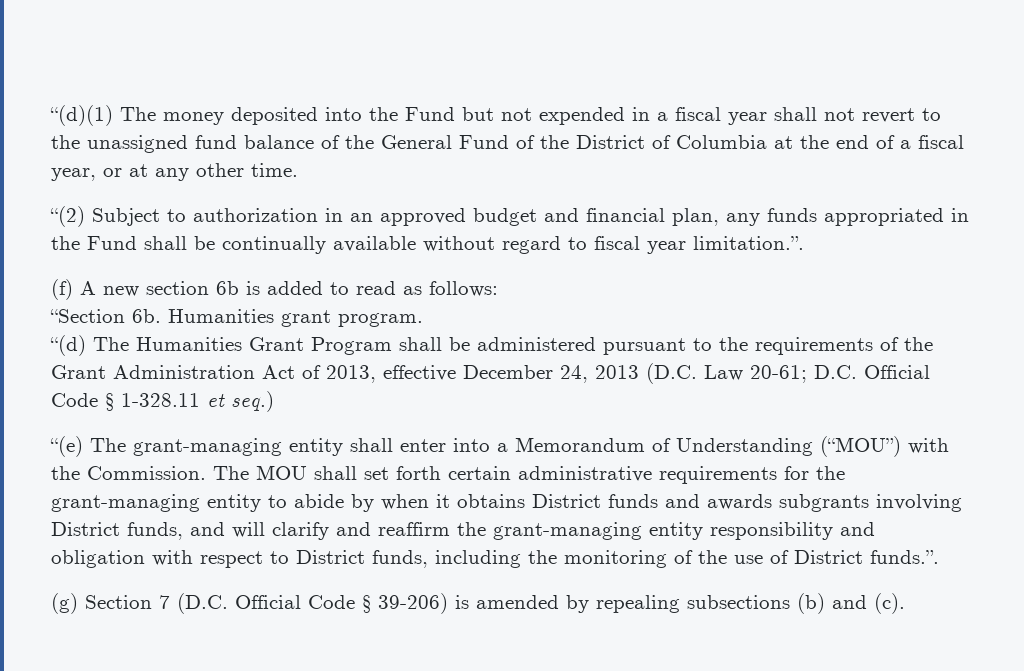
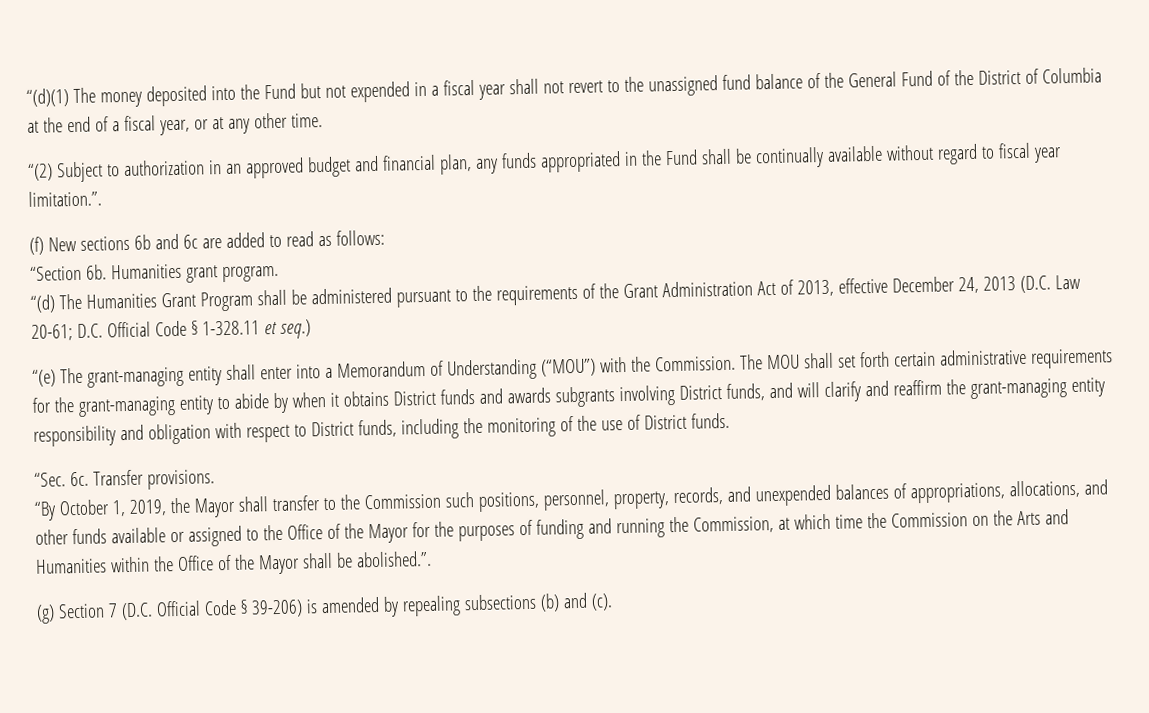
- (f) A new section 6b is added to read as follows:
+ (f) New sections 6b and 6c are added to read as follows:
- The MOU shall set forth certain administrative requirements for the grant-managing entity to abide by when it obtains District funds and awards subgrants involving District funds, and will clarify and reaffirm the grant-managing entity responsibility and obligation with respect to District funds, including the monitoring of the use of District funds.”.
+ The MOU shall set forth certain administrative requirements for the grant-managing entity to abide by when it obtains District funds and awards subgrants involving District funds, and will clarify and reaffirm the grant-managing entity responsibility and obligation with respect to District funds, including the monitoring of the use of District funds.
+ “Sec. 6c. Transfer provisions.
+ “By October 1, 2019, the Mayor shall transfer to the Commission such positions, personnel, property, records, and unexpended balances of appropriations, allocations, and other funds available or assigned to the Office of the Mayor for the purposes of funding and running the Commission, at which time the Commission on the Arts and Humanities within the Office of the Mayor shall be abolished.”.

